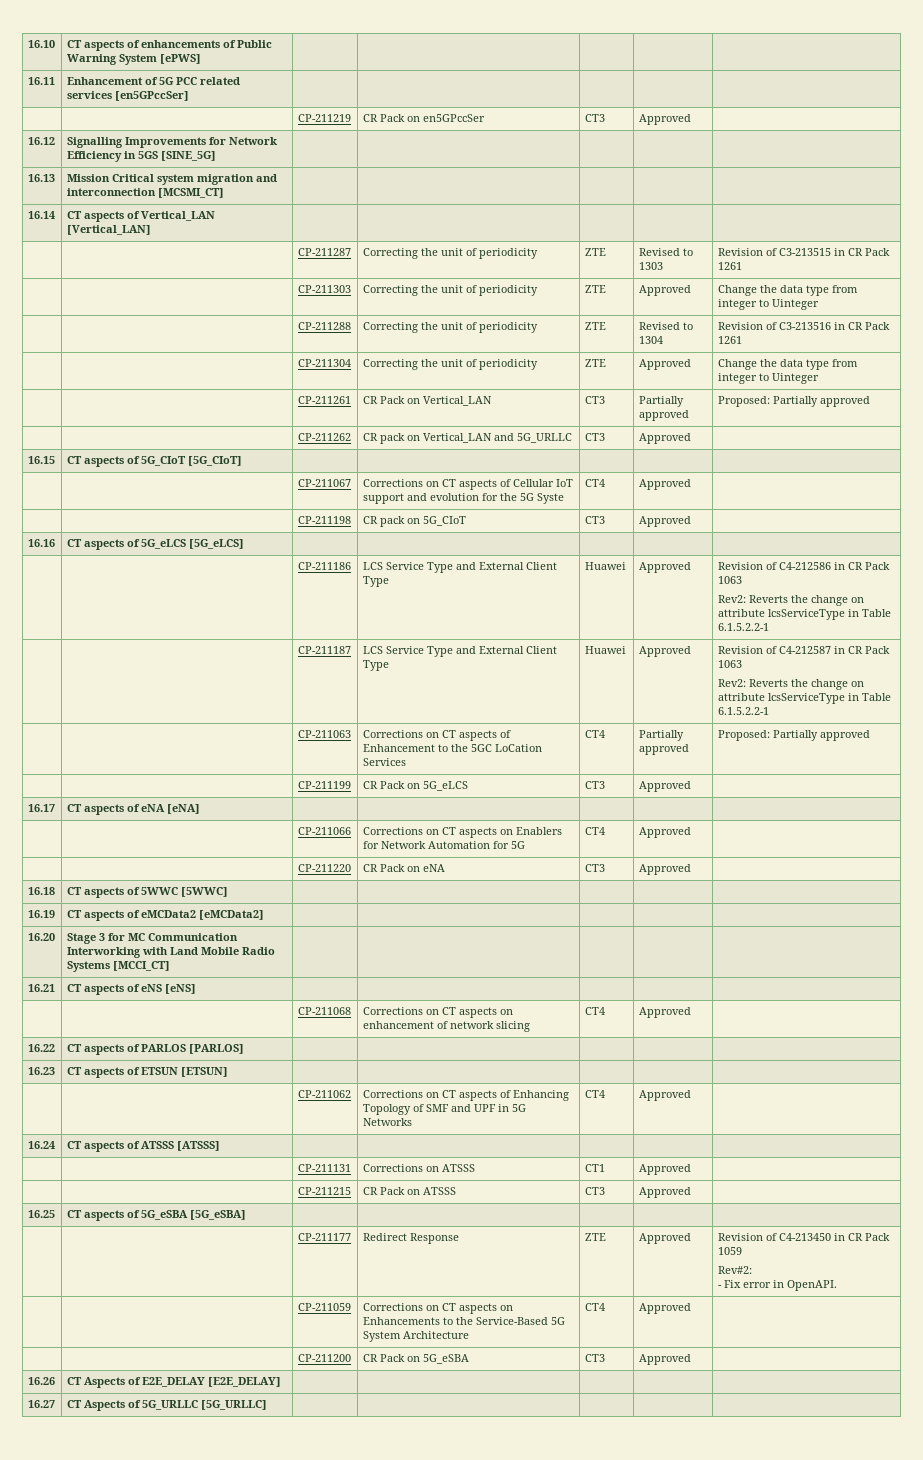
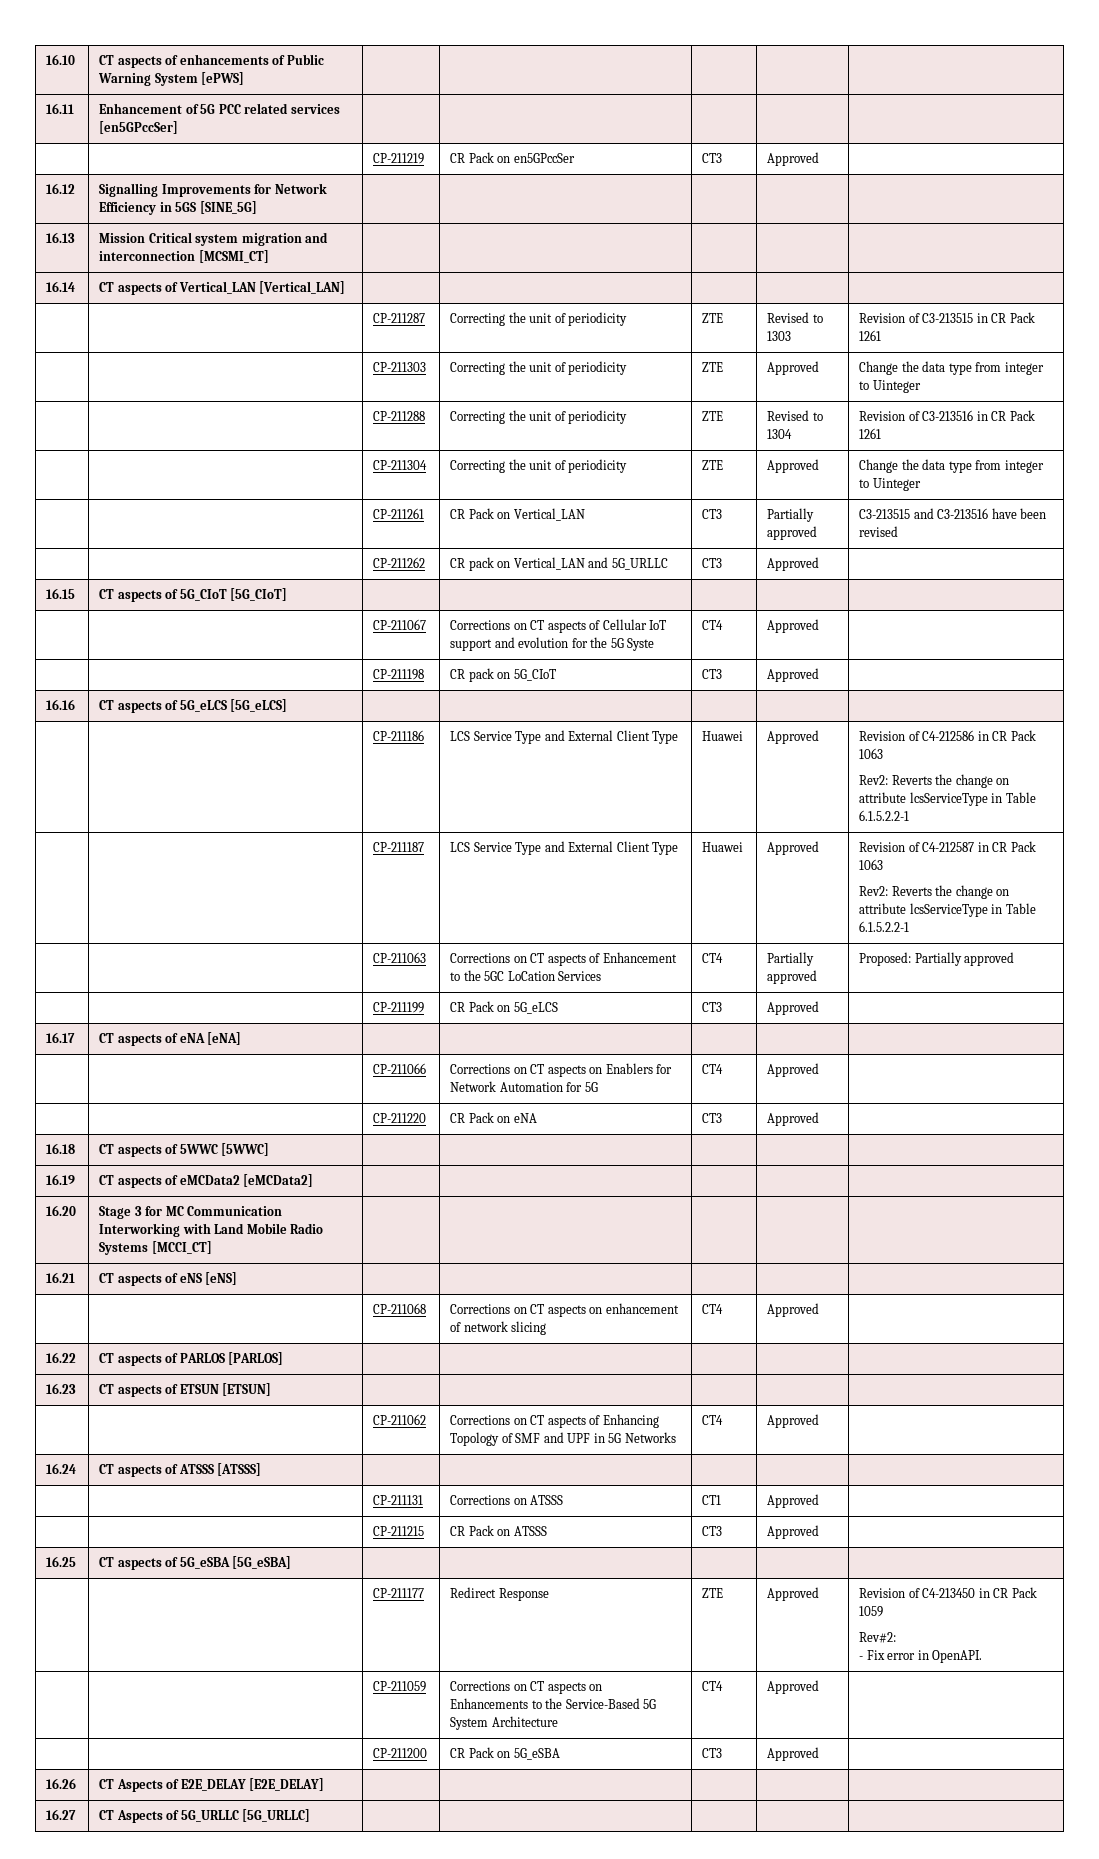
- | | CP-211261 | CR Pack on Vertical_LAN | CT3 | Partially approved | Proposed: Partially approved
+ | | CP-211261 | CR Pack on Vertical_LAN | CT3 | Partially approved | C3-213515 and C3-213516 have been revised

